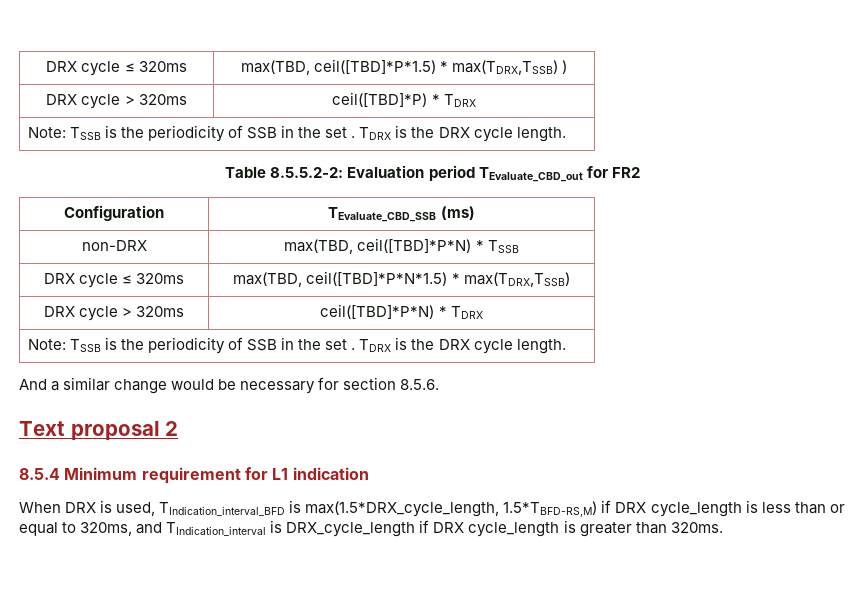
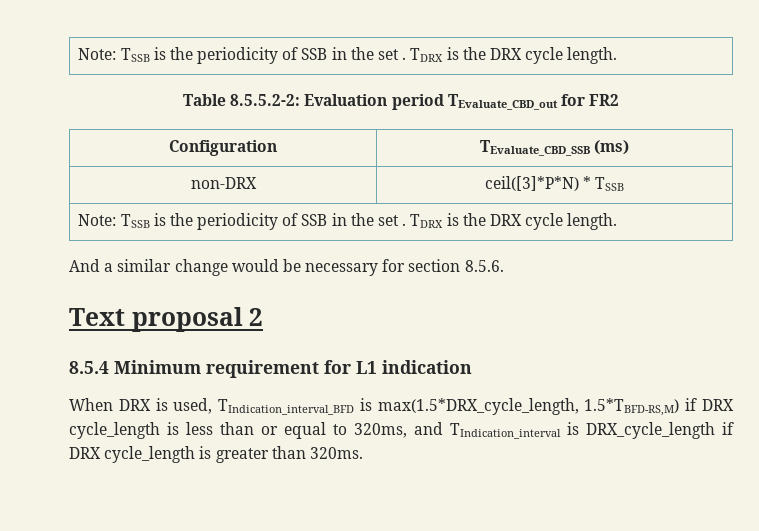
- DRX cycle ≤ 320ms | max(TBD, ceil([TBD]*P*1.5) * max(TDRX,TSSB) )
- DRX cycle > 320ms | ceil([TBD]*P) * TDRX
- non-DRX | max(TBD, ceil([TBD]*P*N) * TSSB
+ non-DRX | ceil([3]*P*N) * TSSB
- DRX cycle ≤ 320ms | max(TBD, ceil([TBD]*P*N*1.5) * max(TDRX,TSSB)
- DRX cycle > 320ms | ceil([TBD]*P*N) * TDRX

